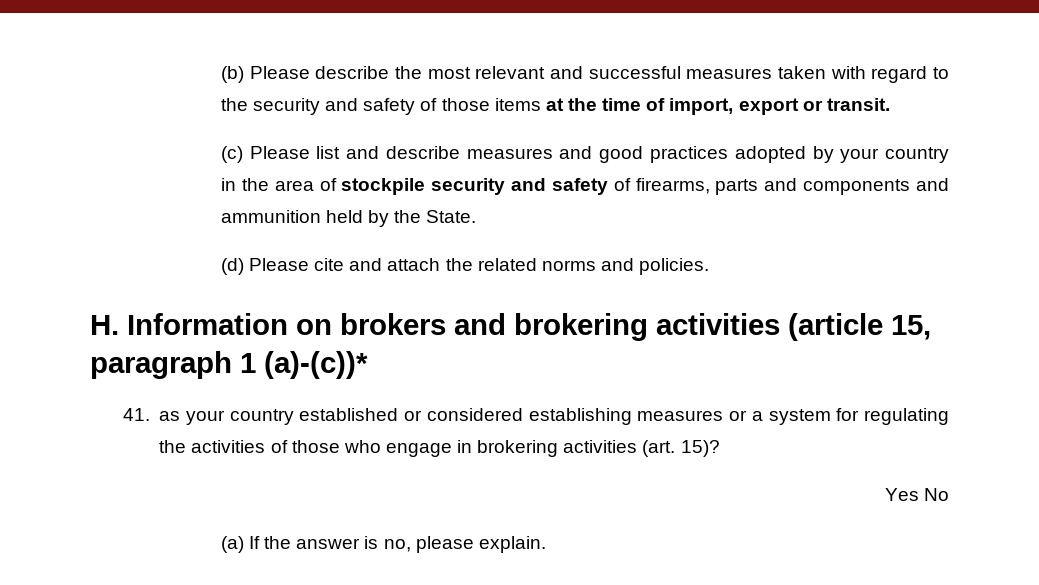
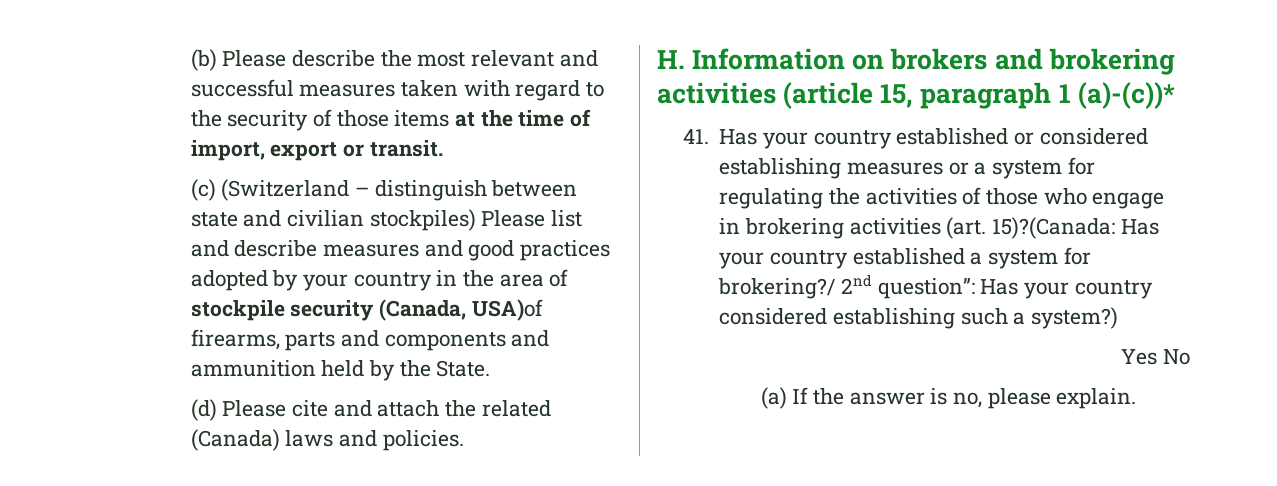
- (b) Please describe the most relevant and successful measures taken with regard to the security and safety of those items at the time of import, export or transit.
+ (b) Please describe the most relevant and successful measures taken with regard to the security of those items at the time of import, export or transit.
- (c) Please list and describe measures and good practices adopted by your country in the area of stockpile security and safety of firearms, parts and components and ammunition held by the State.
+ (c) (Switzerland – distinguish between state and civilian stockpiles) Please list and describe measures and good practices adopted by your country in the area of stockpile security (Canada, USA)of firearms, parts and components and ammunition held by the State.
- (d) Please cite and attach the related norms and policies.
+ (d) Please cite and attach the related (Canada) laws and policies.
- 41. as your country established or considered establishing measures or a system for regulating the activities of those who engage in brokering activities (art. 15)?
+ 41. Has your country established or considered establishing measures or a system for regulating the activities of those who engage in brokering activities (art. 15)?(Canada: Has your country established a system for brokering?/ 2nd question”: Has your country considered establishing such a system?)

